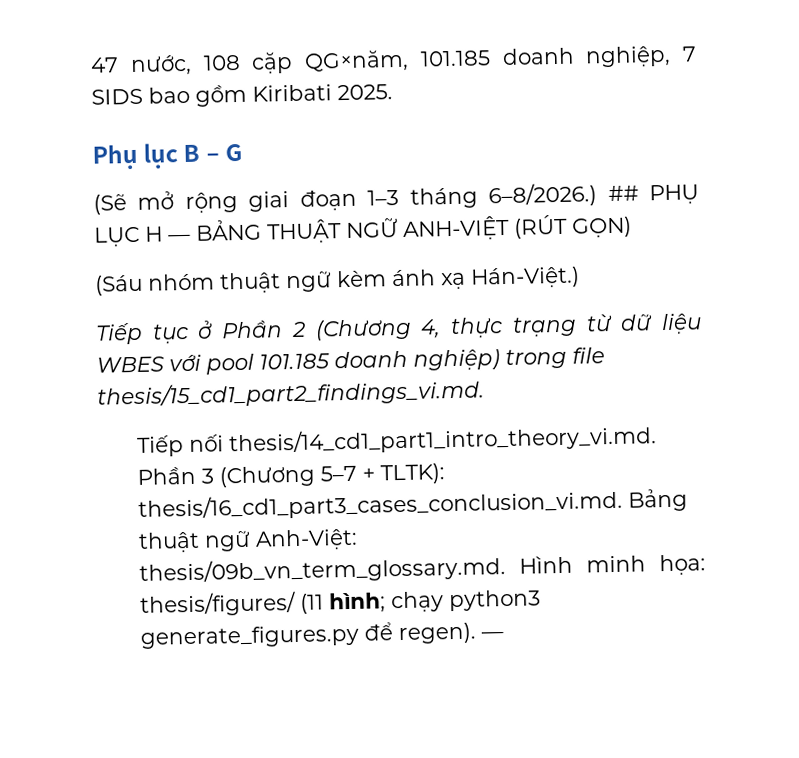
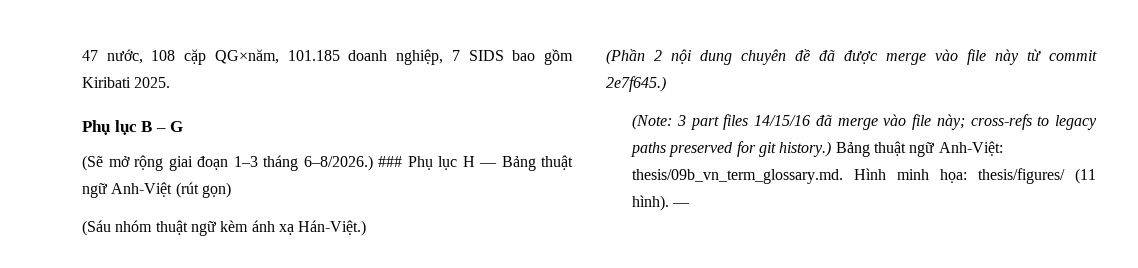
- ## PHỤ LỤC H — BẢNG THUẬT NGỮ ANH-VIỆT (RÚT GỌN)
+ ### Phụ lục H — Bảng thuật ngữ Anh-Việt (rút gọn)
- Tiếp tục ở Phần 2 (Chương 4, thực trạng từ dữ liệu WBES với pool 101.185 doanh nghiệp) trong file thesis/15_cd1_part2_findings_vi.md.
- Tiếp nối thesis/14_cd1_part1_intro_theory_vi.md. Phần 3 (Chương 5–7 + TLTK): thesis/16_cd1_part3_cases_conclusion_vi.md. Bảng thuật ngữ Anh-Việt: thesis/09b_vn_term_glossary.md. Hình minh họa: thesis/figures/ (11 hình; chạy python3 generate_figures.py để regen).
+ (Phần 2 nội dung chuyên đề đã được merge vào file này từ commit 2e7f645.)
+ (Note: 3 part files 14/15/16 đã merge vào file này; cross-refs to legacy paths preserved for git history.) Bảng thuật ngữ Anh-Việt: thesis/09b_vn_term_glossary.md. Hình minh họa: thesis/figures/ (11 hình).

